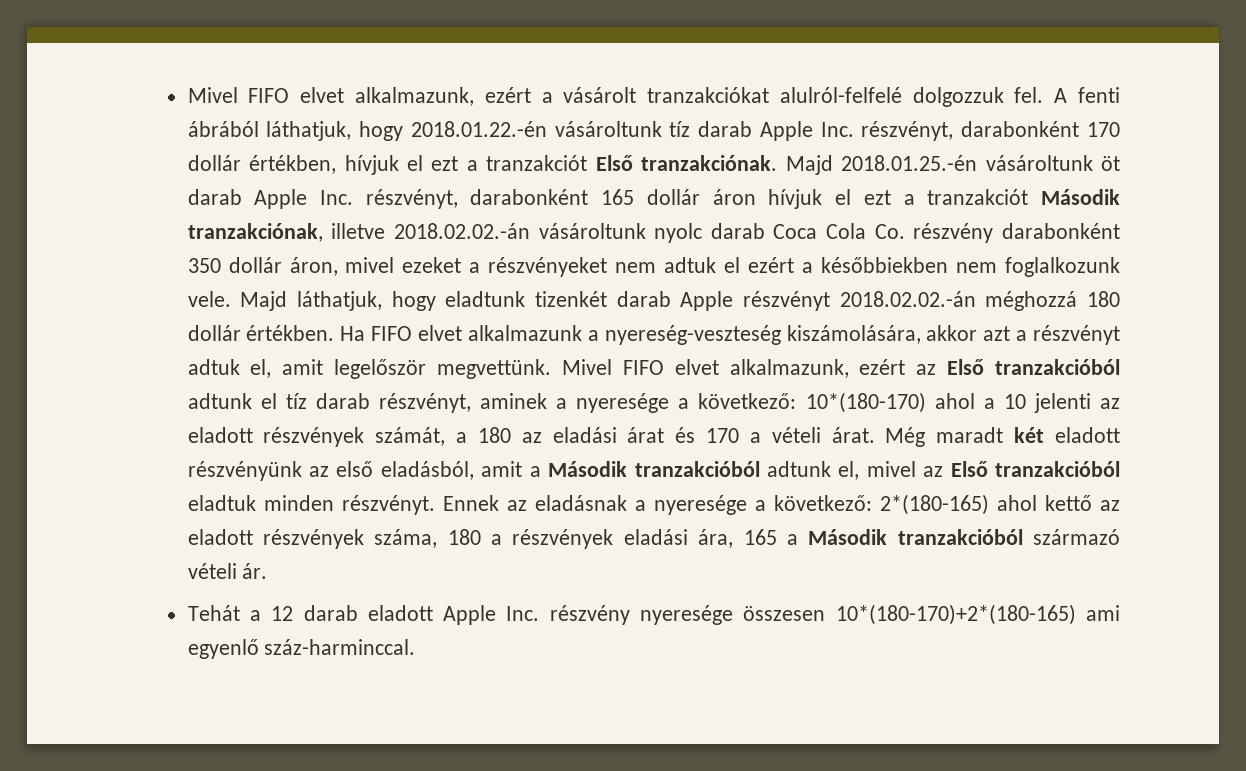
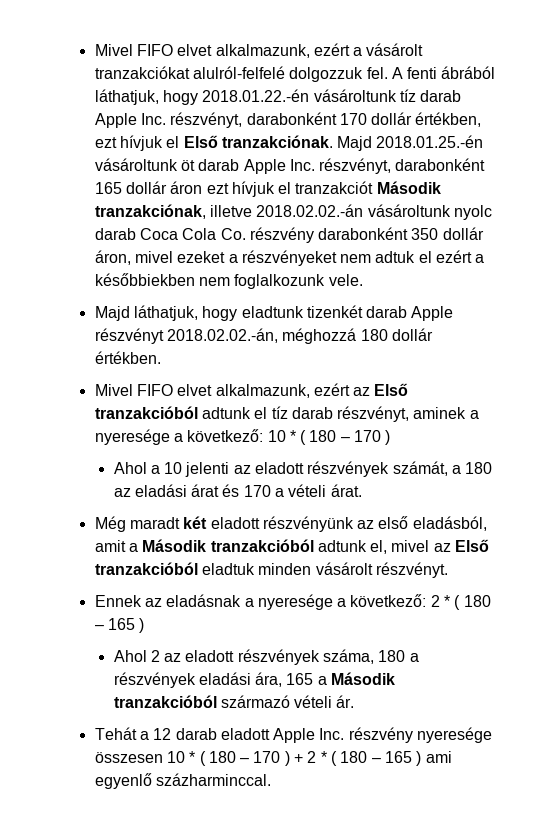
- A fenti ábrából láthatjuk, hogy 2018.01.22.-én vásároltunk tíz darab Apple Inc. részvényt, darabonként 170 dollár értékben, hívjuk el ezt a tranzakciót Első tranzakciónak.
+ A fenti ábrából láthatjuk, hogy 2018.01.22.-én vásároltunk tíz darab Apple Inc. részvényt, darabonként 170 dollár értékben, ezt hívjuk el Első tranzakciónak.
- Majd 2018.01.25.-én vásároltunk öt darab Apple Inc. részvényt, darabonként 165 dollár áron hívjuk el ezt a tranzakciót Második tranzakciónak, illetve 2018.02.02.-án vásároltunk nyolc darab Coca Cola Co. részvény darabonként 350 dollár áron, mivel ezeket a részvényeket nem adtuk el ezért a későbbiekben nem foglalkozunk vele. Majd láthatjuk, hogy eladtunk tizenkét darab Apple részvényt 2018.02.02.-án méghozzá 180 dollár értékben. Ha FIFO elvet alkalmazunk a nyereség-veszteség kiszámolására, akkor azt a részvényt adtuk el, amit legelőször megvettünk. Mivel FIFO elvet alkalmazunk, ezért az Első tranzakcióból adtunk el tíz darab részvényt, aminek a nyeresége a következő: 10*(180-170) ahol a 10 jelenti az eladott részvények számát, a 180 az eladási árat és 170 a vételi árat. Még maradt két eladott részvényünk az első eladásból, amit a Második tranzakcióból adtunk el, mivel az Első tranzakcióból eladtuk minden részvényt. Ennek az eladásnak a nyeresége a következő: 2*(180-165) ahol kettő az eladott részvények száma, 180 a részvények eladási ára, 165 a Második tranzakcióból származó vételi ár.
+ Majd 2018.01.25.-én vásároltunk öt darab Apple Inc. részvényt, darabonként 165 dollár áron ezt hívjuk el tranzakciót Második tranzakciónak, illetve 2018.02.02.-án vásároltunk nyolc darab Coca Cola Co. részvény darabonként 350 dollár áron, mivel ezeket a részvényeket nem adtuk el ezért a későbbiekben nem foglalkozunk vele.
+ Majd láthatjuk, hogy eladtunk tizenkét darab Apple részvényt 2018.02.02.-án, méghozzá 180 dollár értékben.
+ Mivel FIFO elvet alkalmazunk, ezért az Első tranzakcióból adtunk el tíz darab részvényt, aminek a nyeresége a következő: 10 * ( 180 – 170 )
+ Ahol a 10 jelenti az eladott részvények számát, a 180 az eladási árat és 170 a vételi árat.
+ Még maradt két eladott részvényünk az első eladásból, amit a Második tranzakcióból adtunk el, mivel az Első tranzakcióból eladtuk minden vásárolt részvényt.
+ Ennek az eladásnak a nyeresége a következő: 2 * ( 180 – 165 )
+ Ahol 2 az eladott részvények száma, 180 a részvények eladási ára, 165 a Második tranzakcióból származó vételi ár.
- Tehát a 12 darab eladott Apple Inc. részvény nyeresége összesen 10*(180-170)+2*(180-165) ami egyenlő száz-harminccal.
+ Tehát a 12 darab eladott Apple Inc. részvény nyeresége összesen 10 * ( 180 – 170 ) + 2 * ( 180 – 165 ) ami egyenlő százharminccal.

